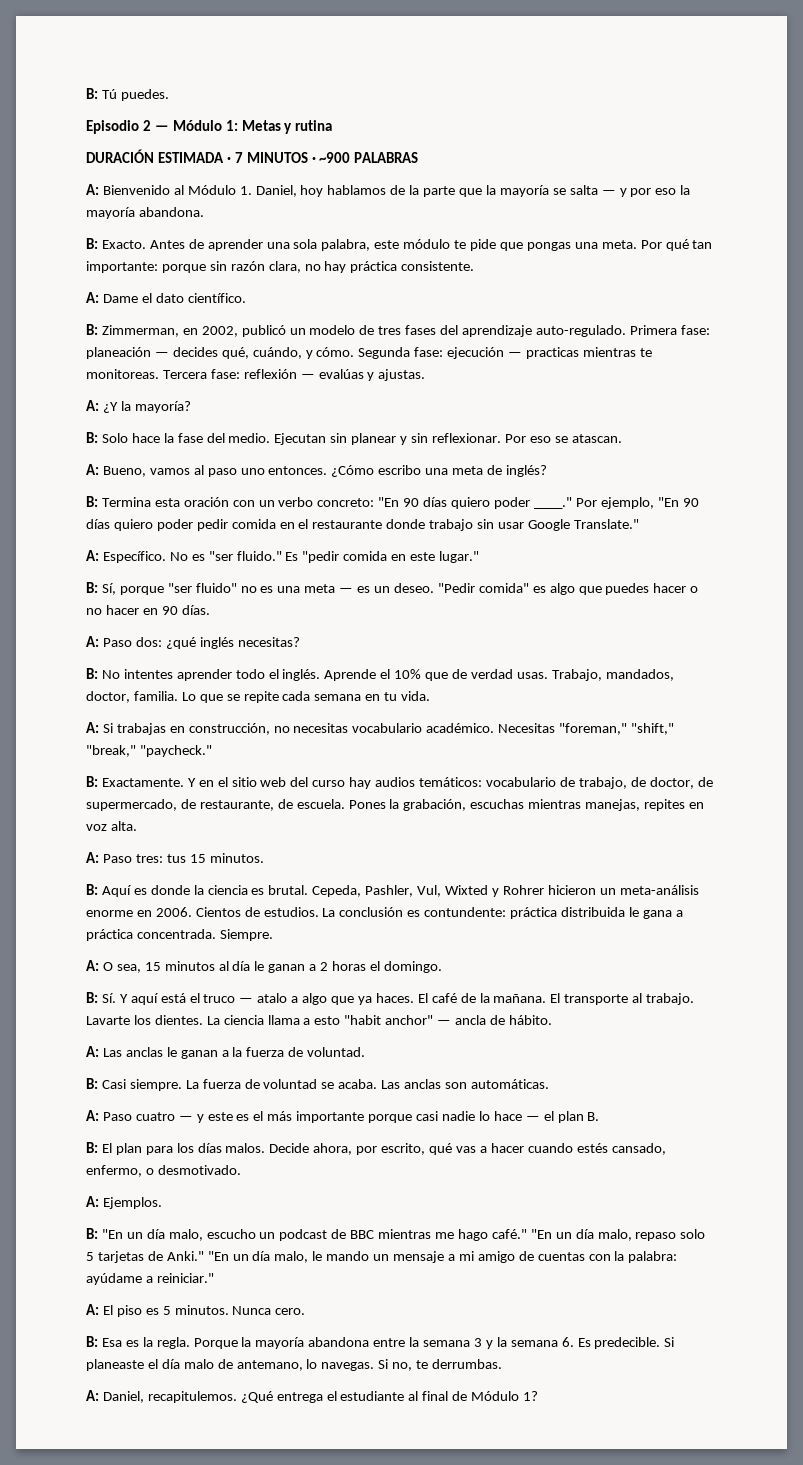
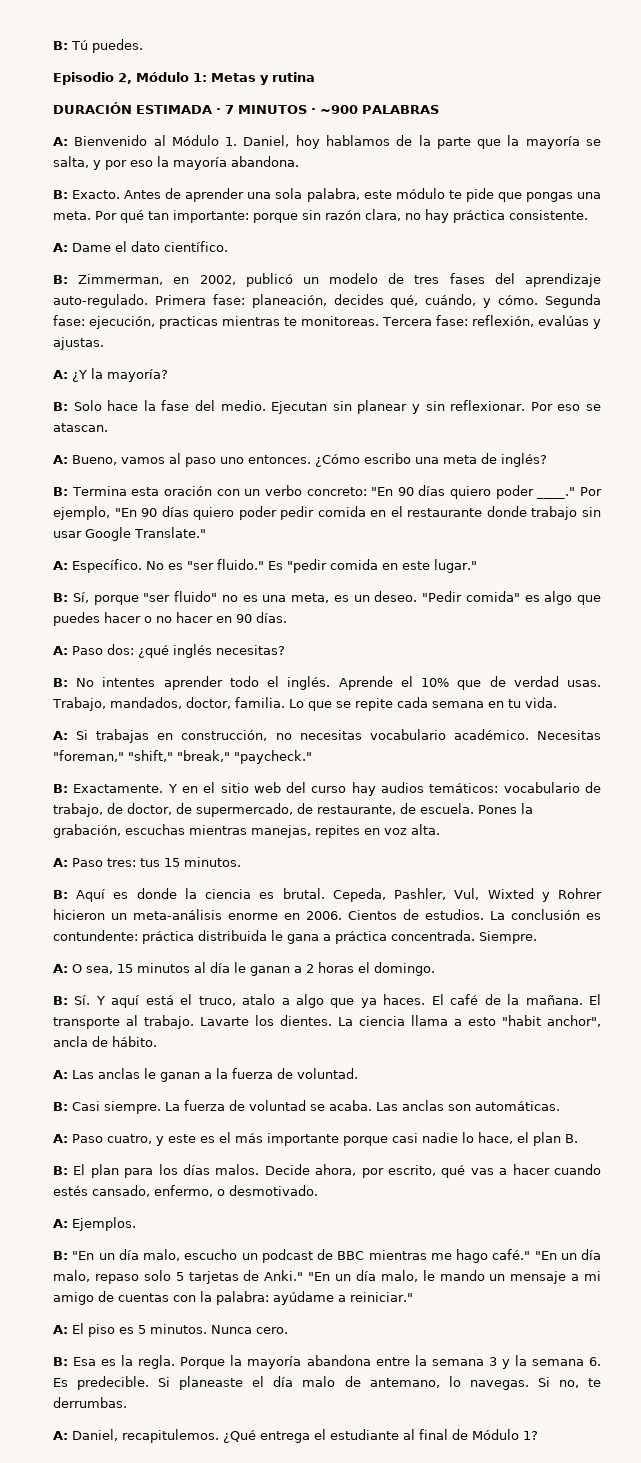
- Episodio 2 — Módulo 1: Metas y rutina
+ Episodio 2, Módulo 1: Metas y rutina
- A: Bienvenido al Módulo 1. Daniel, hoy hablamos de la parte que la mayoría se salta — y por eso la mayoría abandona.
+ A: Bienvenido al Módulo 1. Daniel, hoy hablamos de la parte que la mayoría se salta, y por eso la mayoría abandona.
- Primera fase: planeación — decides qué, cuándo, y cómo.
+ Primera fase: planeación, decides qué, cuándo, y cómo.
- Segunda fase: ejecución — practicas mientras te monitoreas.
+ Segunda fase: ejecución, practicas mientras te monitoreas.
- Tercera fase: reflexión — evalúas y ajustas.
+ Tercera fase: reflexión, evalúas y ajustas.
- B: Sí, porque "ser fluido" no es una meta — es un deseo.
+ B: Sí, porque "ser fluido" no es una meta, es un deseo.
- B: Sí. Y aquí está el truco — atalo a algo que ya haces.
+ B: Sí. Y aquí está el truco, atalo a algo que ya haces.
- La ciencia llama a esto "habit anchor" — ancla de hábito.
+ La ciencia llama a esto "habit anchor", ancla de hábito.
- A: Paso cuatro — y este es el más importante porque casi nadie lo hace — el plan B.
+ A: Paso cuatro, y este es el más importante porque casi nadie lo hace, el plan B.

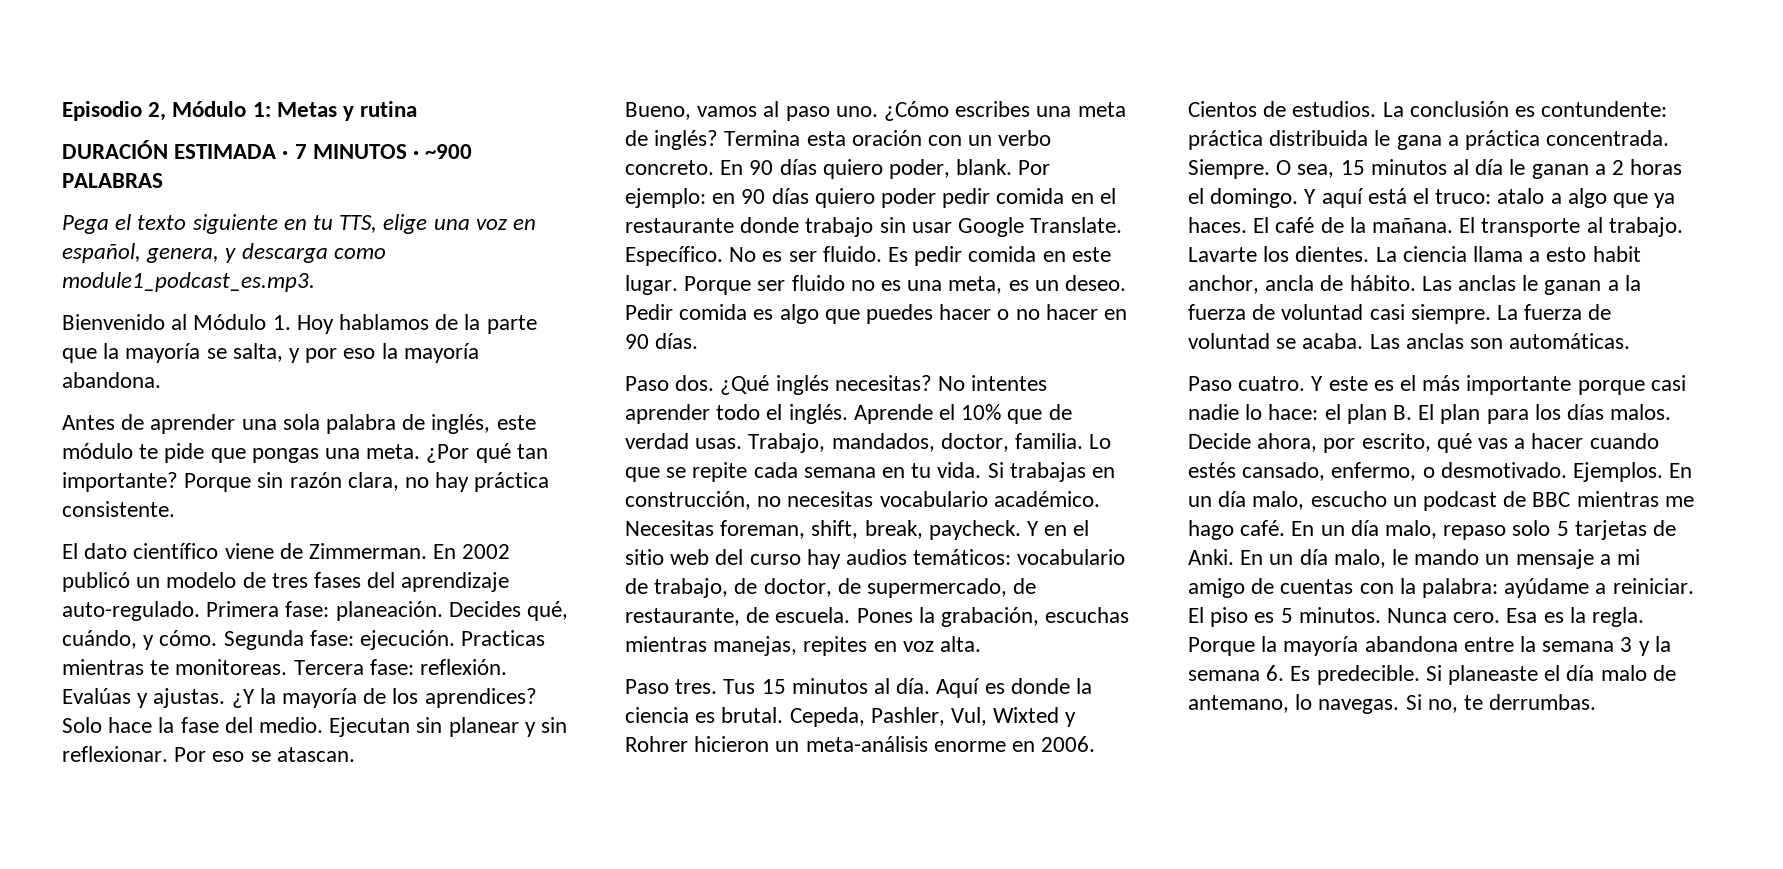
- B: Tú puedes.
- A: Bienvenido al Módulo 1. Daniel, hoy hablamos de la parte que la mayoría se salta, y por eso la mayoría abandona.
+ Pega el texto siguiente en tu TTS, elige una voz en español, genera, y descarga como module1_podcast_es.mp3.
+ Bienvenido al Módulo 1. Hoy hablamos de la parte que la mayoría se salta, y por eso la mayoría abandona.
- B: Exacto. Antes de aprender una sola palabra, este módulo te pide que pongas una meta.
+ Antes de aprender una sola palabra de inglés, este módulo te pide que pongas una meta.
- Por qué tan importante: porque sin razón clara, no hay práctica consistente.
+ ¿Por qué tan importante? Porque sin razón clara, no hay práctica consistente.
- A: Dame el dato científico.
- B: Zimmerman, en 2002, publicó un modelo de tres fases del aprendizaje auto-regulado.
+ El dato científico viene de Zimmerman. En 2002 publicó un modelo de tres fases del aprendizaje auto-regulado.
- Primera fase: planeación, decides qué, cuándo, y cómo.
+ Primera fase: planeación. Decides qué, cuándo, y cómo.
- Segunda fase: ejecución, practicas mientras te monitoreas.
+ Segunda fase: ejecución. Practicas mientras te monitoreas.
- Tercera fase: reflexión, evalúas y ajustas.
- A: ¿Y la mayoría?
- B: Solo hace la fase del medio.
+ Tercera fase: reflexión. Evalúas y ajustas. ¿Y la mayoría de los aprendices? Solo hace la fase del medio.
- A: Bueno, vamos al paso uno entonces. ¿Cómo escribo una meta de inglés?
- B: Termina esta oración con un verbo concreto: "En 90 días quiero poder ____." Por ejemplo, "En 90 días quiero poder pedir comida en el restaurante donde trabajo sin usar Google Translate."
- A: Específico.
+ Bueno, vamos al paso uno. ¿Cómo escribes una meta de inglés? Termina esta oración con un verbo concreto. En 90 días quiero poder, blank. Por ejemplo: en 90 días quiero poder pedir comida en el restaurante donde trabajo sin usar Google Translate. Específico.
- No es "ser fluido." Es "pedir comida en este lugar."
- B: Sí, porque "ser fluido" no es una meta, es un deseo.
+ No es ser fluido. Es pedir comida en este lugar. Porque ser fluido no es una meta, es un deseo.
- "Pedir comida" es algo que puedes hacer o no hacer en 90 días.
+ Pedir comida es algo que puedes hacer o no hacer en 90 días.
- A: Paso dos: ¿qué inglés necesitas?
- B: No intentes aprender todo el inglés.
+ Paso dos. ¿Qué inglés necesitas? No intentes aprender todo el inglés.
- Lo que se repite cada semana en tu vida.
- A: Si trabajas en construcción, no necesitas vocabulario académico.
+ Lo que se repite cada semana en tu vida. Si trabajas en construcción, no necesitas vocabulario académico.
- Necesitas "foreman," "shift," "break," "paycheck."
- B: Exactamente.
+ Necesitas foreman, shift, break, paycheck.
- A: Paso tres: tus 15 minutos.
- B: Aquí es donde la ciencia es brutal.
+ Paso tres. Tus 15 minutos al día. Aquí es donde la ciencia es brutal.
- Siempre.
- A: O sea, 15 minutos al día le ganan a 2 horas el domingo.
- B: Sí. Y aquí está el truco, atalo a algo que ya haces.
+ Siempre. O sea, 15 minutos al día le ganan a 2 horas el domingo. Y aquí está el truco: atalo a algo que ya haces.
- La ciencia llama a esto "habit anchor", ancla de hábito.
- A: Las anclas le ganan a la fuerza de voluntad.
- B: Casi siempre.
+ La ciencia llama a esto habit anchor, ancla de hábito. Las anclas le ganan a la fuerza de voluntad casi siempre.
- A: Paso cuatro, y este es el más importante porque casi nadie lo hace, el plan B.
- B: El plan para los días malos.
+ Paso cuatro. Y este es el más importante porque casi nadie lo hace: el plan B. El plan para los días malos.
- Decide ahora, por escrito, qué vas a hacer cuando estés cansado, enfermo, o desmotivado.
- A: Ejemplos.
- B: "En un día malo, escucho un podcast de BBC mientras me hago café." "En un día malo, repaso solo 5 tarjetas de Anki." "En un día malo, le mando un mensaje a mi amigo de cuentas con la palabra: ayúdame a reiniciar."
- A: El piso es 5 minutos.
+ Decide ahora, por escrito, qué vas a hacer cuando estés cansado, enfermo, o desmotivado. Ejemplos. En un día malo, escucho un podcast de BBC mientras me hago café. En un día malo, repaso solo 5 tarjetas de Anki. En un día malo, le mando un mensaje a mi amigo de cuentas con la palabra: ayúdame a reiniciar. El piso es 5 minutos.
- Nunca cero.
- B: Esa es la regla.
+ Nunca cero. Esa es la regla.
- A: Daniel, recapitulemos. ¿Qué entrega el estudiante al final de Módulo 1?

